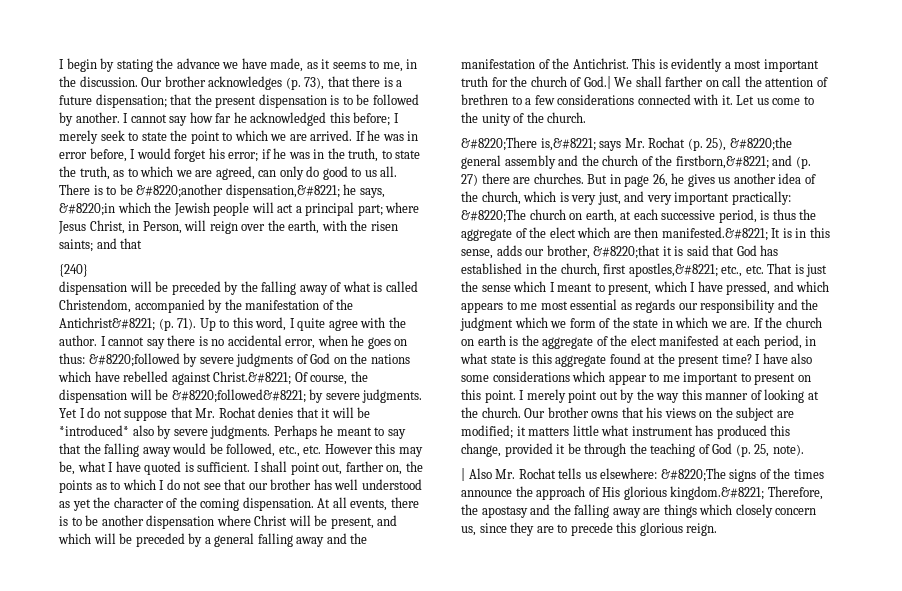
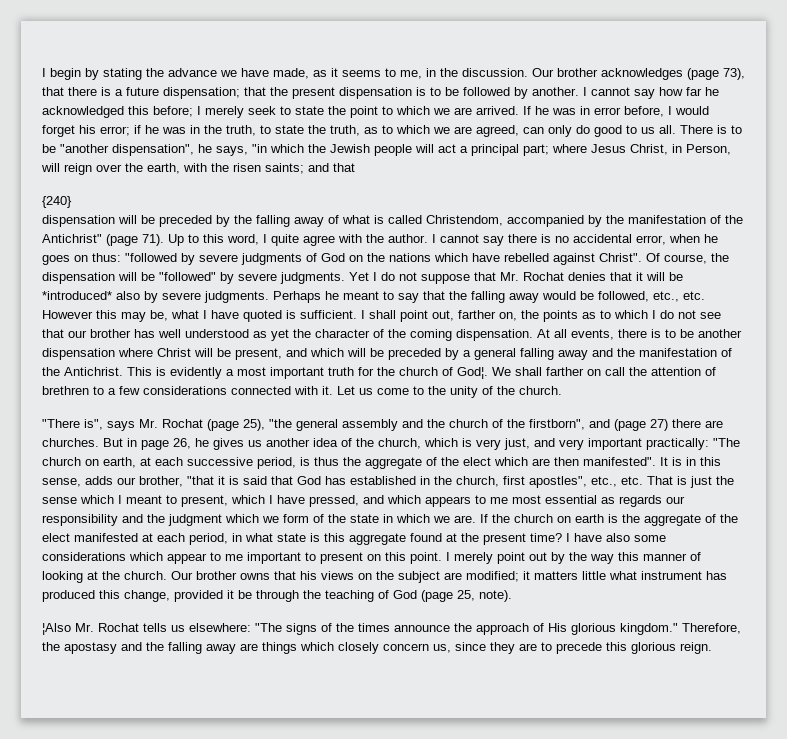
- Our brother acknowledges (p. 73), that there is a future dispensation; that the present dispensation is to be followed by another.
+ Our brother acknowledges (page 73), that there is a future dispensation; that the present dispensation is to be followed by another.
- There is to be &#8220;another dispensation,&#8221; he says, &#8220;in which the Jewish people will act a principal part; where Jesus Christ, in Person, will reign over the earth, with the risen saints; and that
+ There is to be "another dispensation", he says, "in which the Jewish people will act a principal part; where Jesus Christ, in Person, will reign over the earth, with the risen saints; and that
- dispensation will be preceded by the falling away of what is called Christendom, accompanied by the manifestation of the Antichrist&#8221; (p. 71).
+ dispensation will be preceded by the falling away of what is called Christendom, accompanied by the manifestation of the Antichrist" (page 71).
- I cannot say there is no accidental error, when he goes on thus: &#8220;followed by severe judgments of God on the nations which have rebelled against Christ.&#8221; Of course, the dispensation will be &#8220;followed&#8221; by severe judgments.
+ I cannot say there is no accidental error, when he goes on thus: "followed by severe judgments of God on the nations which have rebelled against Christ". Of course, the dispensation will be "followed" by severe judgments.
- This is evidently a most important truth for the church of God.| We shall farther on call the attention of brethren to a few considerations connected with it.
+ This is evidently a most important truth for the church of God¦. We shall farther on call the attention of brethren to a few considerations connected with it.
- &#8220;There is,&#8221; says Mr. Rochat (p. 25), &#8220;the general assembly and the church of the firstborn,&#8221; and (p. 27) there are churches.
+ "There is", says Mr. Rochat (page 25), "the general assembly and the church of the firstborn", and (page 27) there are churches.
- &#8220;The church on earth, at each successive period, is thus the aggregate of the elect which are then manifested.&#8221;
+ "The church on earth, at each successive period, is thus the aggregate of the elect which are then manifested".
- It is in this sense, adds our brother, &#8220;that it is said that God has established in the church, first apostles,&#8221; etc., etc. That is just the sense which I meant to present, which I have pressed, and which appears to me most essential as regards our responsibility and the judgment which we form of the state in which we are.
+ It is in this sense, adds our brother, "that it is said that God has established in the church, first apostles", etc., etc. That is just the sense which I meant to present, which I have pressed, and which appears to me most essential as regards our responsibility and the judgment which we form of the state in which we are.
- Our brother owns that his views on the subject are modified; it matters little what instrument has produced this change, provided it be through the teaching of God (p. 25, note).
+ Our brother owns that his views on the subject are modified; it matters little what instrument has produced this change, provided it be through the teaching of God (page 25, note).
- | Also Mr. Rochat tells us elsewhere: &#8220;The signs of the times announce the approach of His glorious kingdom.&#8221; Therefore, the apostasy and the falling away are things which closely concern us, since they are to precede this glorious reign.
+ ¦Also Mr. Rochat tells us elsewhere: "The signs of the times announce the approach of His glorious kingdom." Therefore, the apostasy and the falling away are things which closely concern us, since they are to precede this glorious reign.

